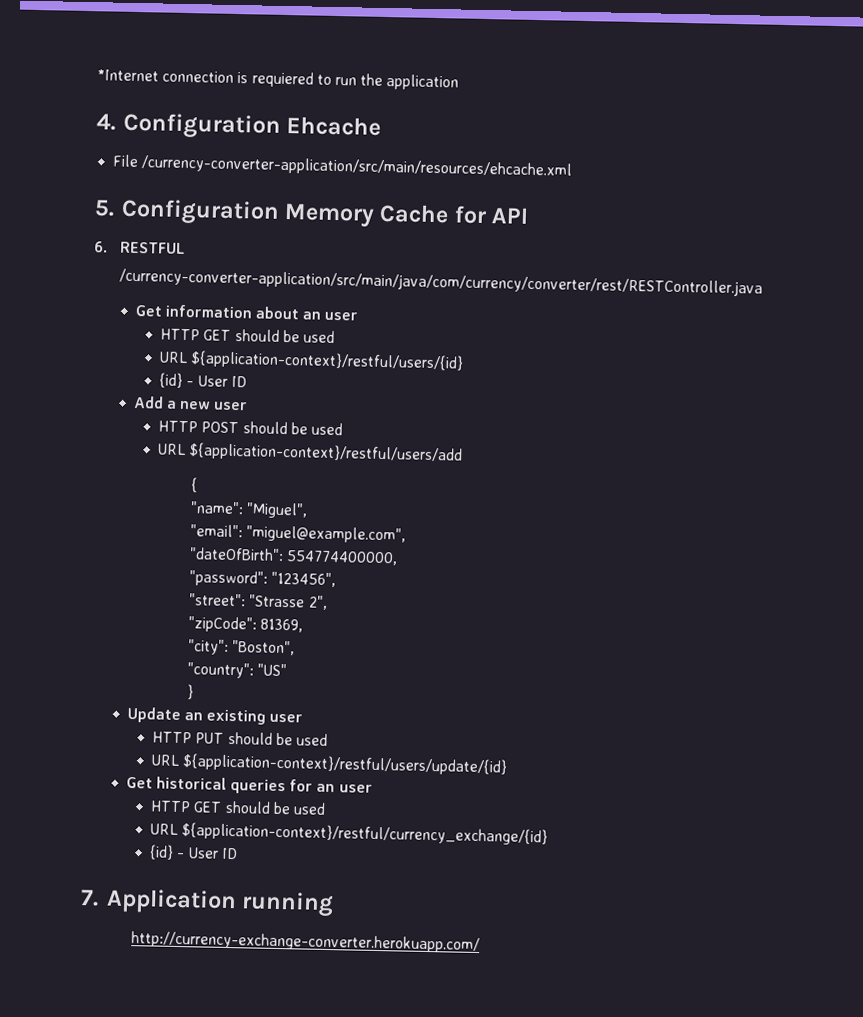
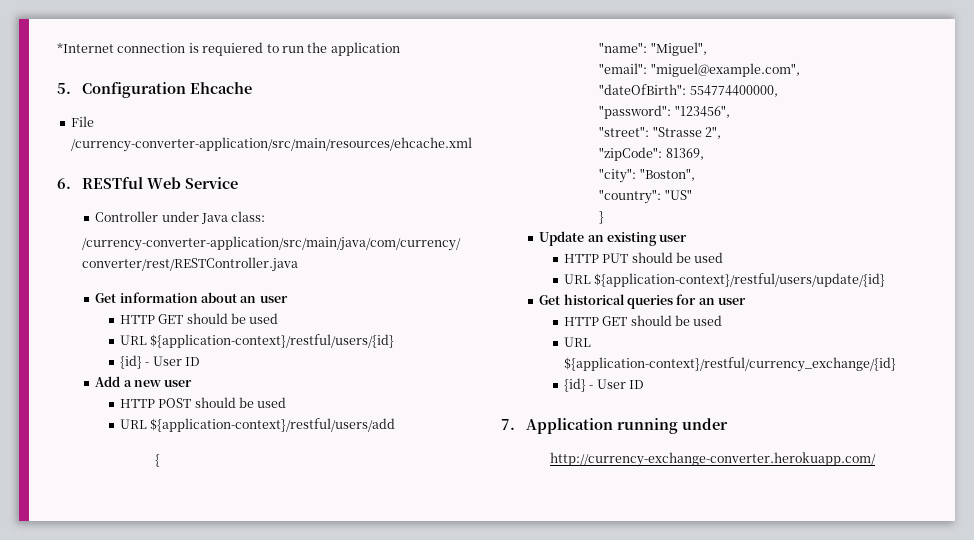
- 4. Configuration Ehcache
+ 5. Configuration Ehcache
- 5. Configuration Memory Cache for API
- 6. RESTFUL
+ 6. RESTful Web Service
+ Controller under Java class:
- 7. Application running
+ 7. Application running under

